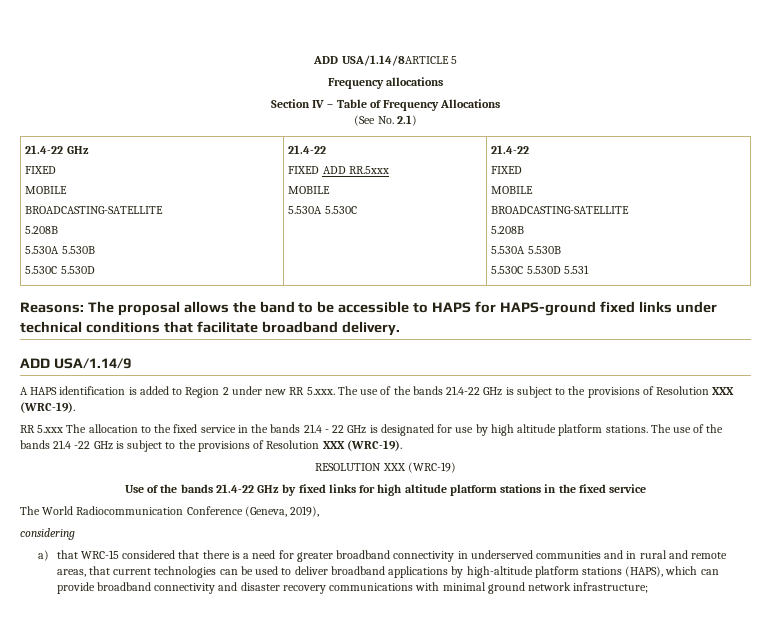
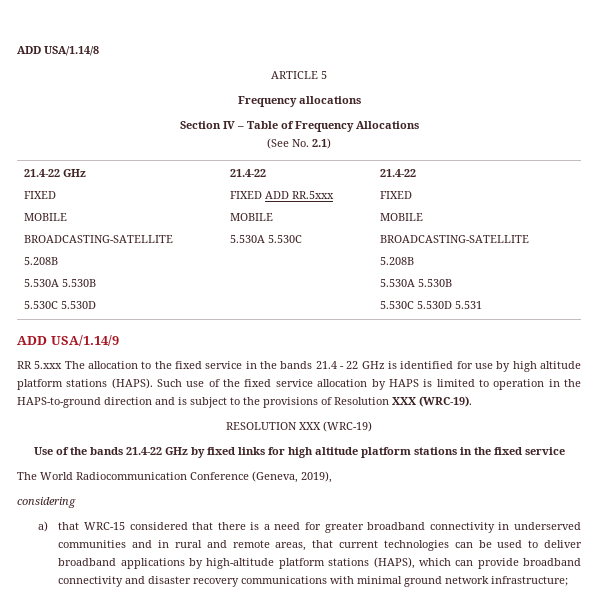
- ADD USA/1.14/8ARTICLE 5
+ ADD USA/1.14/8
+ ARTICLE 5
- Reasons: The proposal allows the band to be accessible to HAPS for HAPS-ground fixed links under technical conditions that facilitate broadband delivery.
  ADD USA/1.14/9
- A HAPS identification is added to Region 2 under new RR 5.xxx. The use of the bands 21.4-22 GHz is subject to the provisions of Resolution XXX (WRC-19).
- RR 5.xxx The allocation to the fixed service in the bands 21.4 - 22 GHz is designated for use by high altitude platform stations. The use of the bands 21.4 -22 GHz is subject to the provisions of Resolution XXX (WRC-19).
+ RR 5.xxx The allocation to the fixed service in the bands 21.4 - 22 GHz is identified for use by high altitude platform stations (HAPS). Such use of the fixed service allocation by HAPS is limited to operation in the HAPS-to-ground direction and is subject to the provisions of Resolution XXX (WRC-19).

